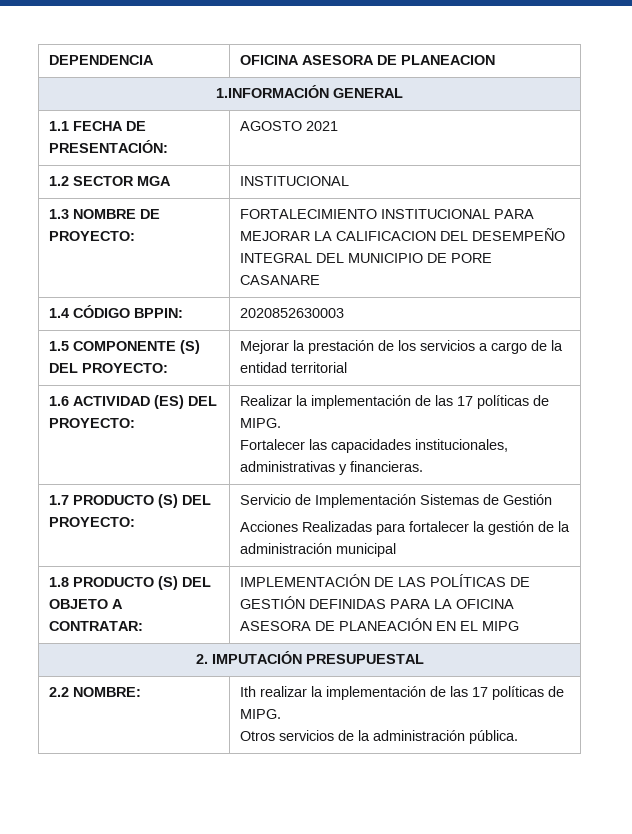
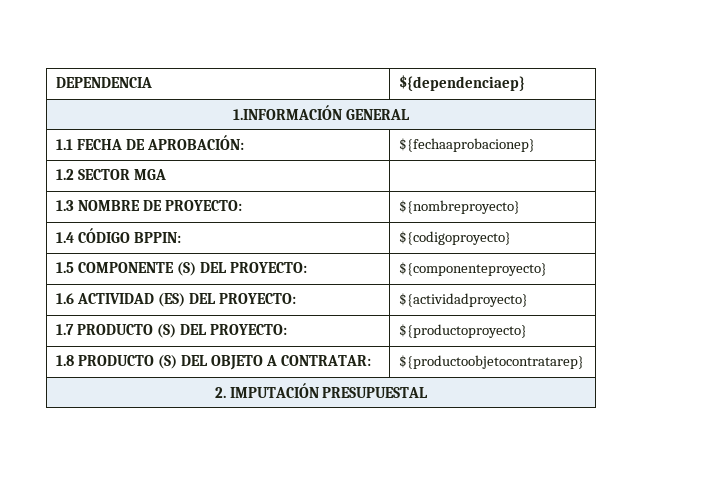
- DEPENDENCIA | OFICINA ASESORA DE PLANEACION
+ DEPENDENCIA | ${dependenciaep}
- 1.1 FECHA DE PRESENTACIÓN: | AGOSTO 2021
+ 1.1 FECHA DE APROBACIÓN: | ${fechaaprobacionep}
- 1.2 SECTOR MGA | INSTITUCIONAL
+ 1.2 SECTOR MGA |
- 1.3 NOMBRE DE PROYECTO: | FORTALECIMIENTO INSTITUCIONAL PARA MEJORAR LA CALIFICACION DEL DESEMPEÑO INTEGRAL DEL MUNICIPIO DE PORE CASANARE
+ 1.3 NOMBRE DE PROYECTO: | ${nombreproyecto}
- 1.4 CÓDIGO BPPIN: | 2020852630003
+ 1.4 CÓDIGO BPPIN: | ${codigoproyecto}
- 1.5 COMPONENTE (S) DEL PROYECTO: | Mejorar la prestación de los servicios a cargo de la entidad territorial
+ 1.5 COMPONENTE (S) DEL PROYECTO: | ${componenteproyecto}
- 1.6 ACTIVIDAD (ES) DEL PROYECTO: | Realizar la implementación de las 17 políticas de MIPG.
- Fortalecer las capacidades institucionales, administrativas y financieras.
+ 1.6 ACTIVIDAD (ES) DEL PROYECTO: | ${actividadproyecto}
- 1.7 PRODUCTO (S) DEL PROYECTO: | Servicio de Implementación Sistemas de Gestión
- Acciones Realizadas para fortalecer la gestión de la administración municipal
+ 1.7 PRODUCTO (S) DEL PROYECTO: | ${productoproyecto}
- 1.8 PRODUCTO (S) DEL OBJETO A CONTRATAR: | IMPLEMENTACIÓN DE LAS POLÍTICAS DE GESTIÓN DEFINIDAS PARA LA OFICINA ASESORA DE PLANEACIÓN EN EL MIPG
+ 1.8 PRODUCTO (S) DEL OBJETO A CONTRATAR: | ${productoobjetocontratarep}
  2. IMPUTACIÓN PRESUPUESTAL
- 2.2 NOMBRE: | Ith realizar la implementación de las 17 políticas de MIPG.
- Otros servicios de la administración pública.

